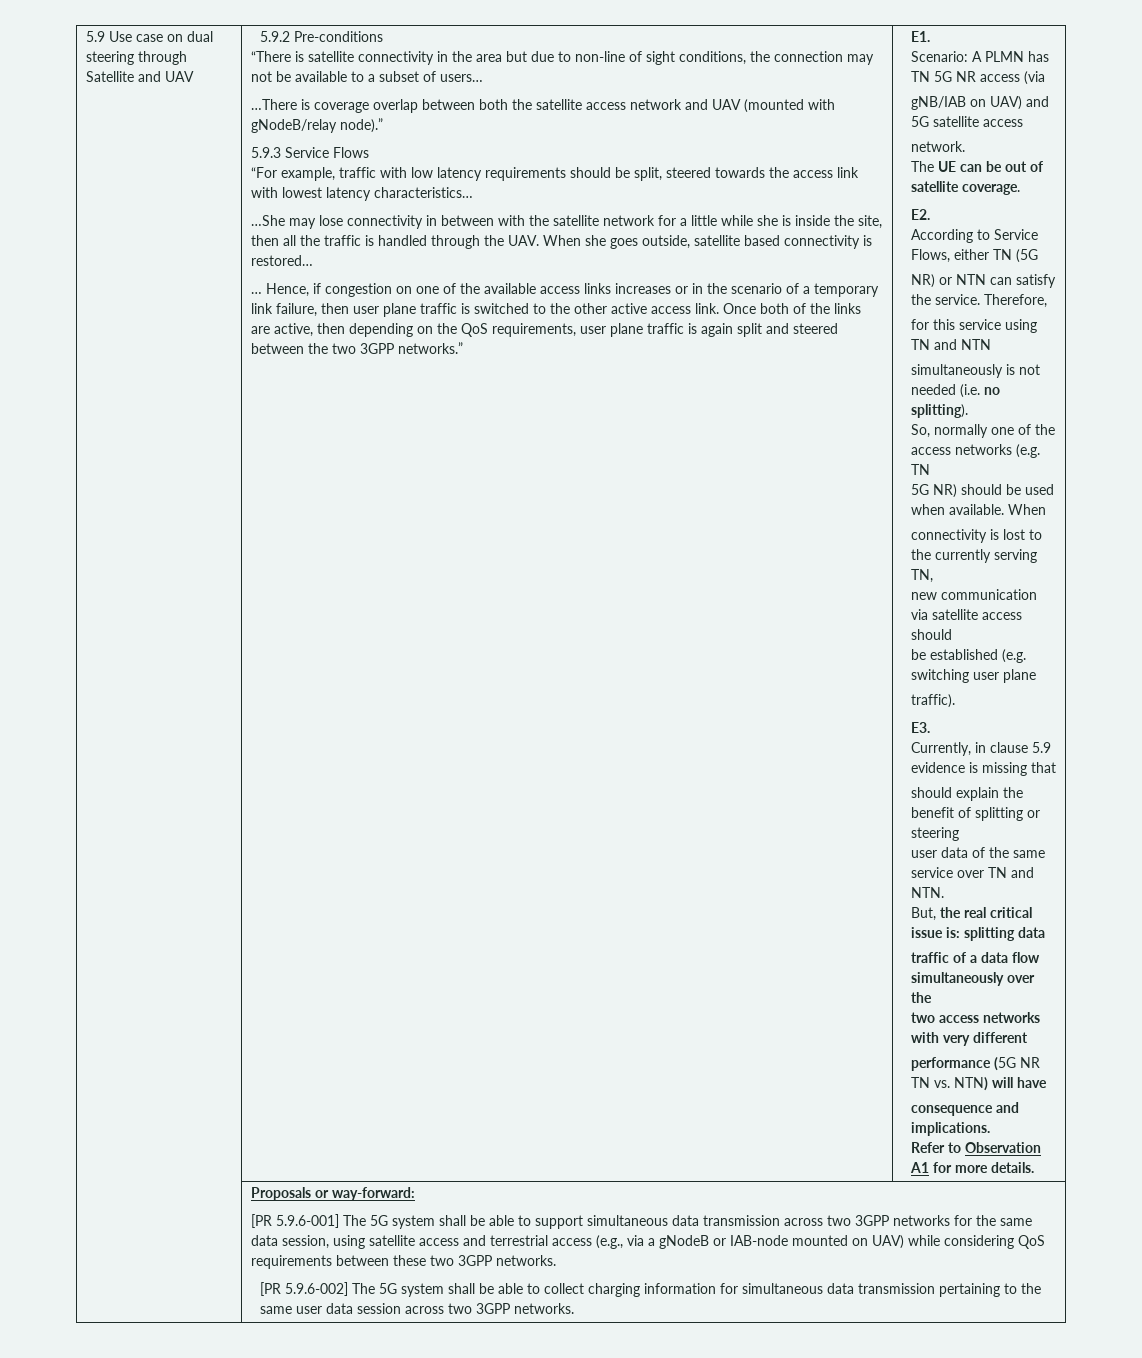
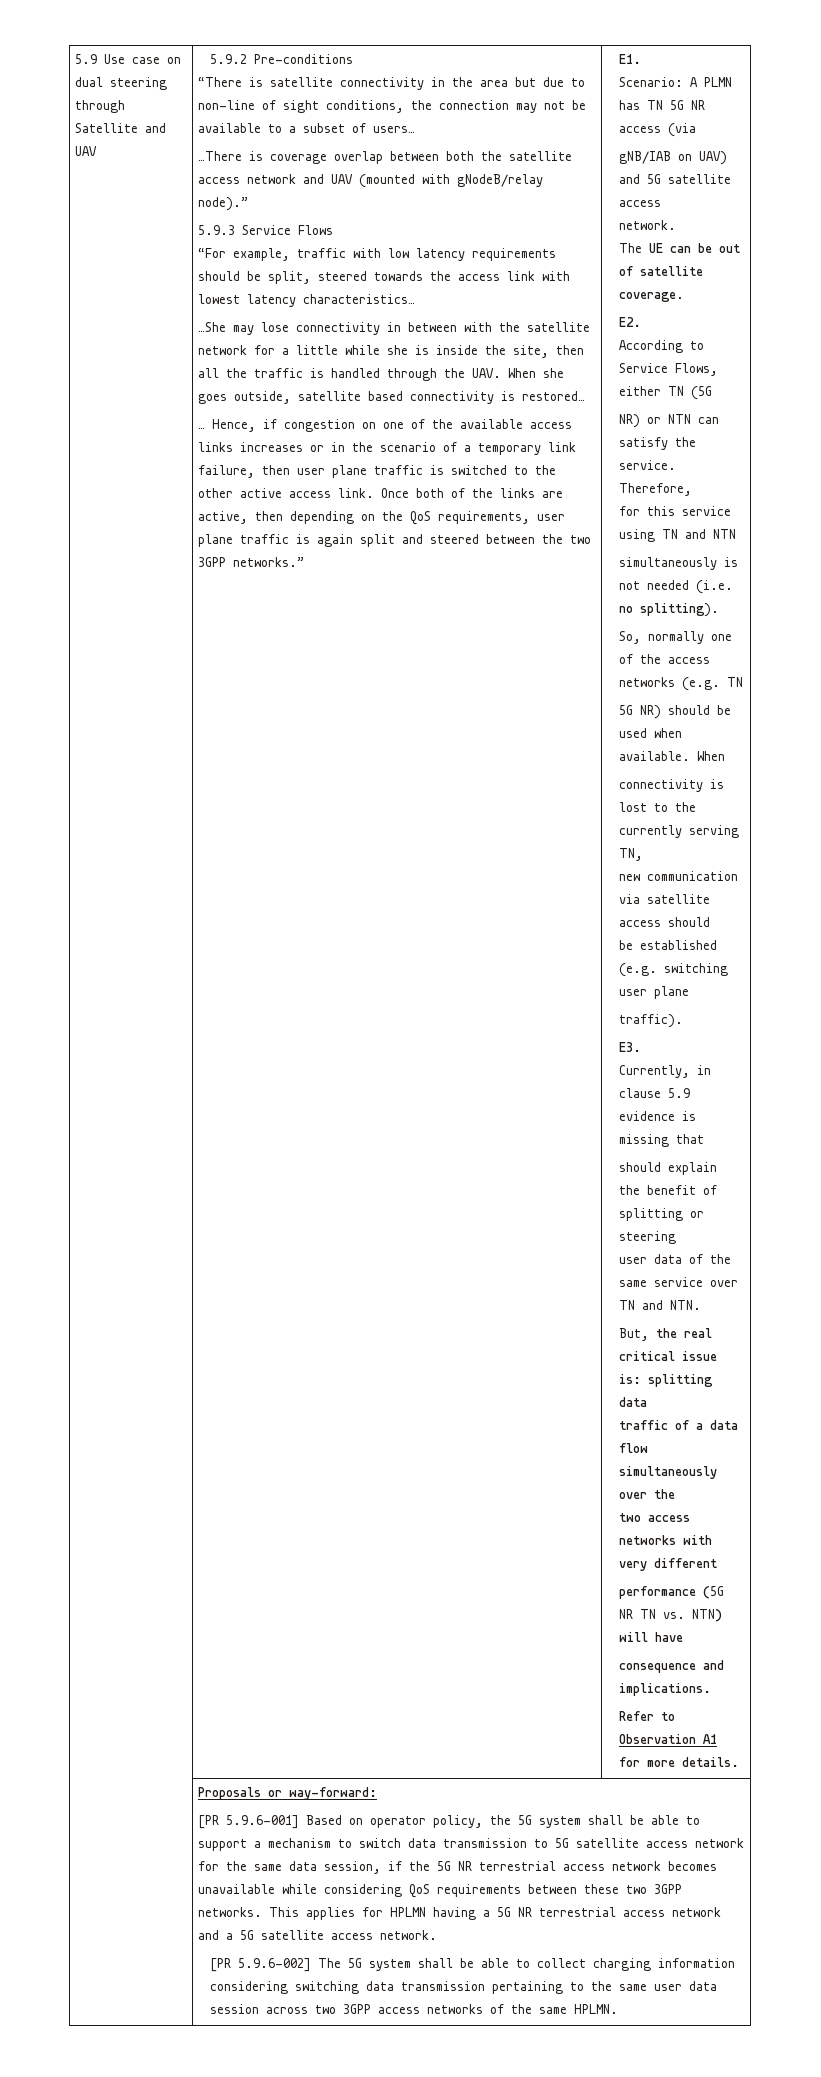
- [PR 5.9.6-001] The 5G system shall be able to support simultaneous data transmission across two 3GPP networks for the same data session, using satellite access and terrestrial access (e.g., via a gNodeB or IAB-node mounted on UAV) while considering QoS requirements between these two 3GPP networks.
+ [PR 5.9.6-001] Based on operator policy, the 5G system shall be able to support a mechanism to switch data transmission to 5G satellite access network for the same data session, if the 5G NR terrestrial access network becomes unavailable while considering QoS requirements between these two 3GPP networks. This applies for HPLMN having a 5G NR terrestrial access network and a 5G satellite access network.
- [PR 5.9.6-002] The 5G system shall be able to collect charging information for simultaneous data transmission pertaining to the same user data session across two 3GPP networks.
+ [PR 5.9.6-002] The 5G system shall be able to collect charging information considering switching data transmission pertaining to the same user data session across two 3GPP access networks of the same HPLMN.

